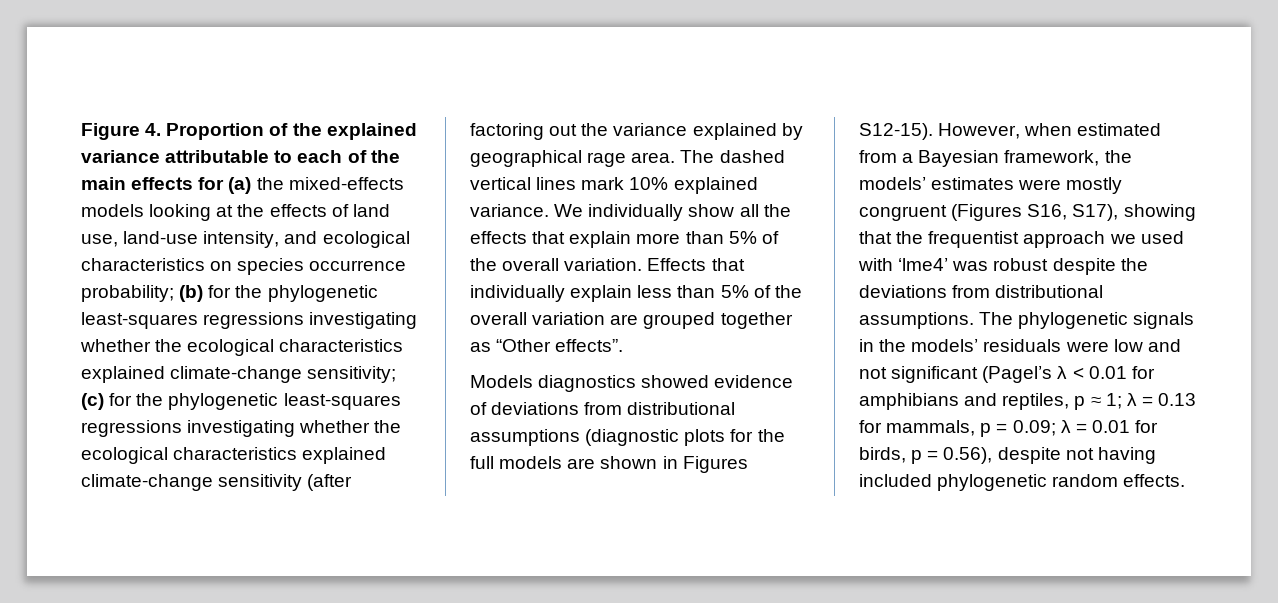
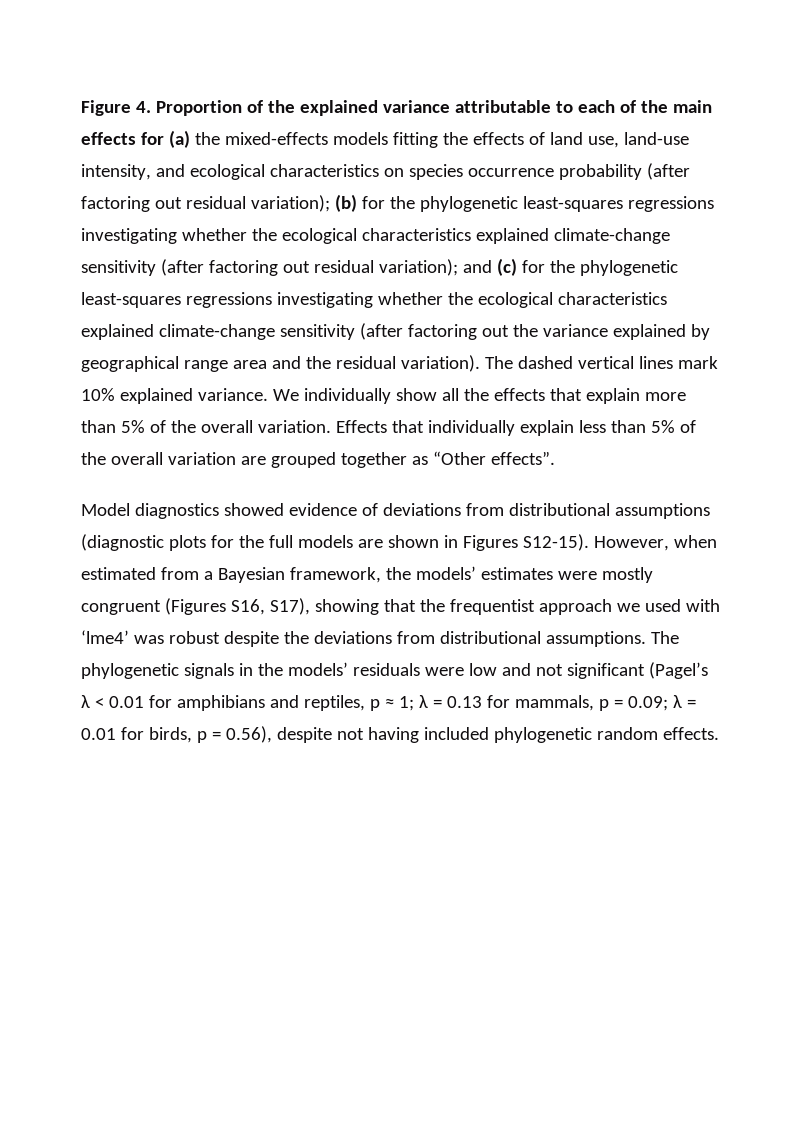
- Figure 4. Proportion of the explained variance attributable to each of the main effects for (a) the mixed-effects models looking at the effects of land use, land-use intensity, and ecological characteristics on species occurrence probability;
+ Figure 4. Proportion of the explained variance attributable to each of the main effects for (a) the mixed-effects models fitting the effects of land use, land-use intensity, and ecological characteristics on species occurrence probability (after factoring out residual variation);
- (b) for the phylogenetic least-squares regressions investigating whether the ecological characteristics explained climate-change sensitivity; (c) for the phylogenetic least-squares regressions investigating whether the ecological characteristics explained climate-change sensitivity (after factoring out the variance explained by geographical rage area.
+ (b) for the phylogenetic least-squares regressions investigating whether the ecological characteristics explained climate-change sensitivity (after factoring out residual variation); and (c) for the phylogenetic least-squares regressions investigating whether the ecological characteristics explained climate-change sensitivity (after factoring out the variance explained by geographical range area and the residual variation).
- Models diagnostics showed evidence of deviations from distributional assumptions (diagnostic plots for the full models are shown in Figures S12-15).
+ Model diagnostics showed evidence of deviations from distributional assumptions (diagnostic plots for the full models are shown in Figures S12-15).

